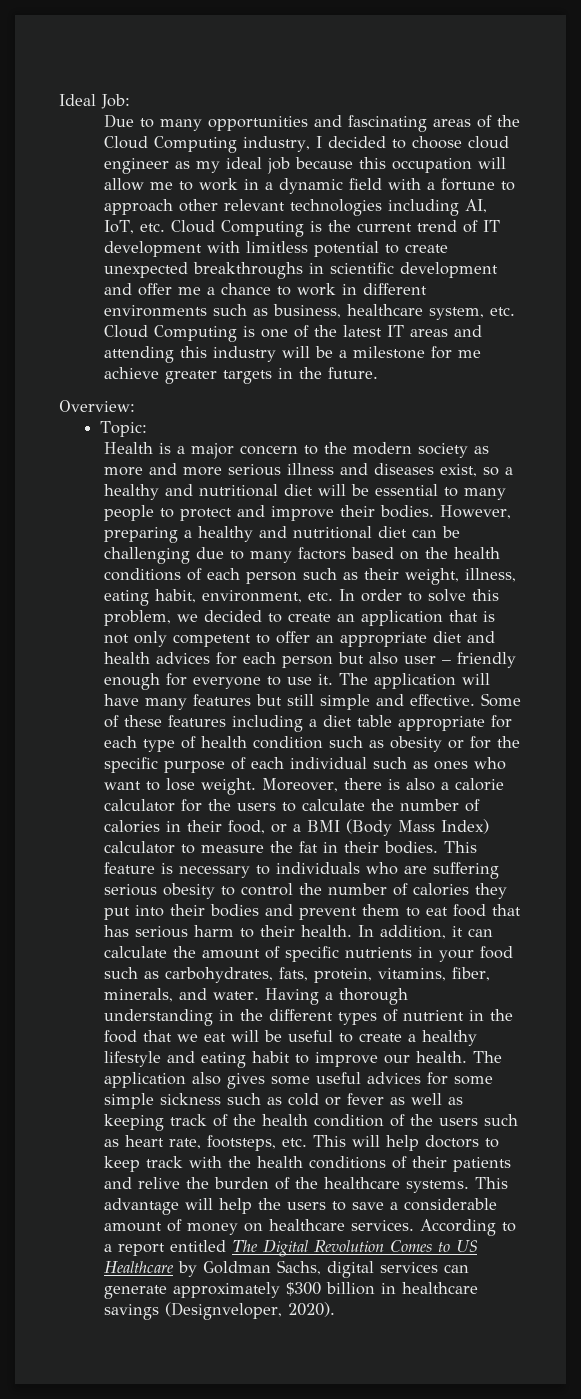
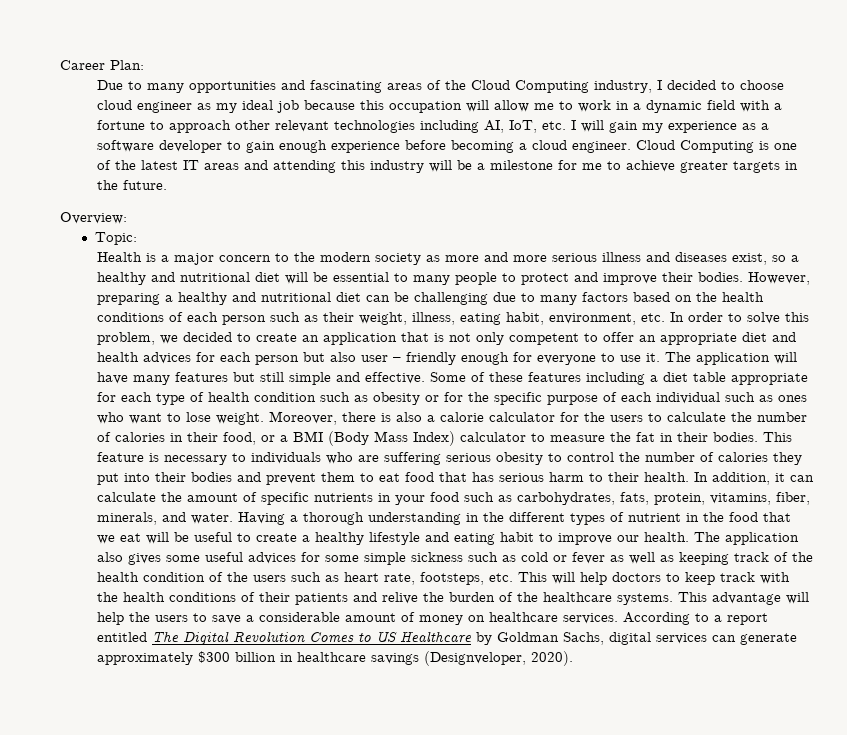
- Ideal Job:
+ Career Plan:
- Due to many opportunities and fascinating areas of the Cloud Computing industry, I decided to choose cloud engineer as my ideal job because this occupation will allow me to work in a dynamic field with a fortune to approach other relevant technologies including AI, IoT, etc. Cloud Computing is the current trend of IT development with limitless potential to create unexpected breakthroughs in scientific development and offer me a chance to work in different environments such as business, healthcare system, etc. Cloud Computing is one of the latest IT areas and attending this industry will be a milestone for me achieve greater targets in the future.
+ Due to many opportunities and fascinating areas of the Cloud Computing industry, I decided to choose cloud engineer as my ideal job because this occupation will allow me to work in a dynamic field with a fortune to approach other relevant technologies including AI, IoT, etc. I will gain my experience as a software developer to gain enough experience before becoming a cloud engineer. Cloud Computing is one of the latest IT areas and attending this industry will be a milestone for me to achieve greater targets in the future.

